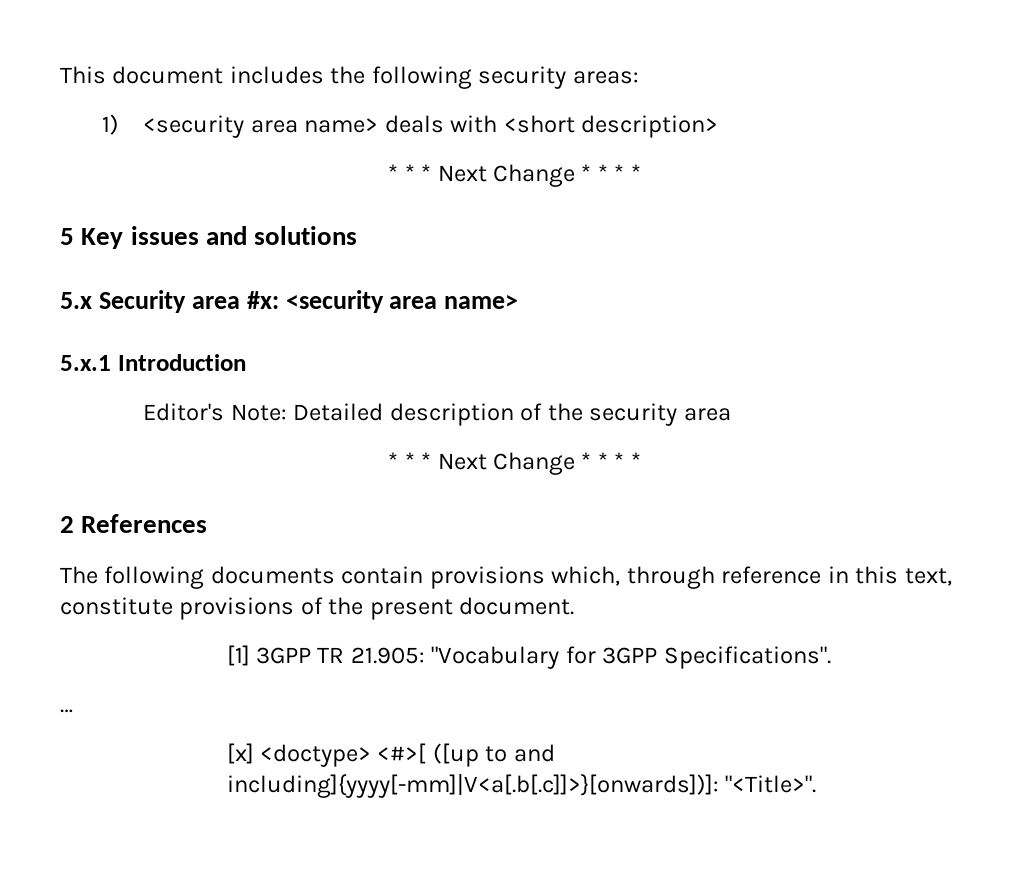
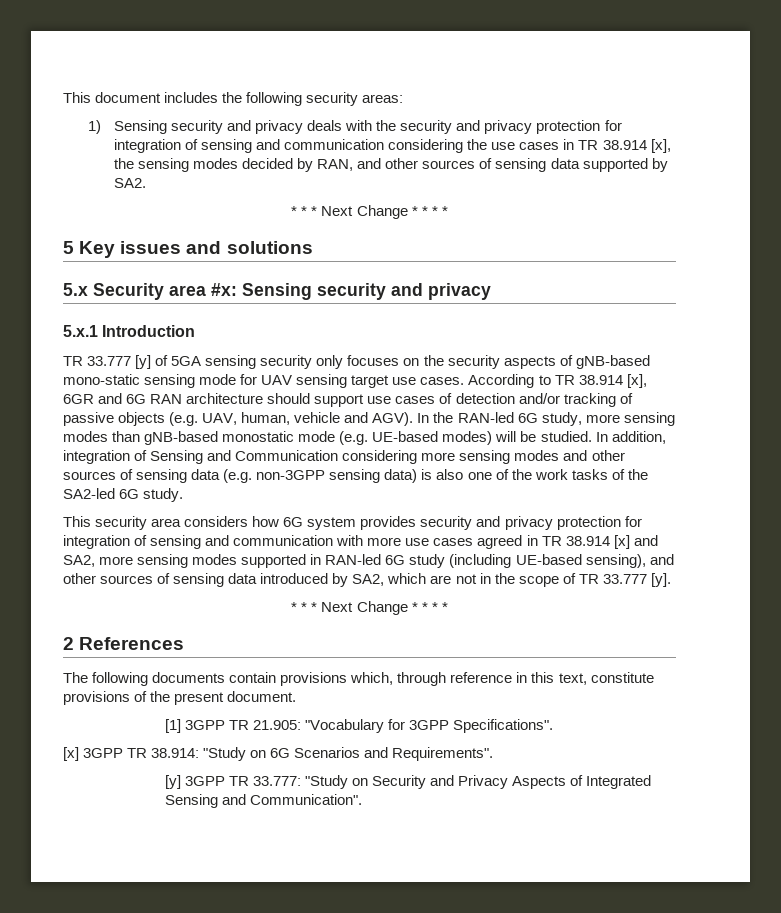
- 1) <security area name> deals with <short description>
+ 1) Sensing security and privacy deals with the security and privacy protection for integration of sensing and communication considering the use cases in TR 38.914 [x], the sensing modes decided by RAN, and other sources of sensing data supported by SA2.
- 5.x Security area #x: <security area name>
+ 5.x Security area #x: Sensing security and privacy
  5.x.1 Introduction
- Editor's Note: Detailed description of the security area
+ TR 33.777 [y] of 5GA sensing security only focuses on the security aspects of gNB-based mono-static sensing mode for UAV sensing target use cases. According to TR 38.914 [x], 6GR and 6G RAN architecture should support use cases of detection and/or tracking of passive objects (e.g. UAV, human, vehicle and AGV). In the RAN-led 6G study, more sensing modes than gNB-based monostatic mode (e.g. UE-based modes) will be studied. In addition, integration of Sensing and Communication considering more sensing modes and other sources of sensing data (e.g. non-3GPP sensing data) is also one of the work tasks of the SA2-led 6G study.
+ This security area considers how 6G system provides security and privacy protection for integration of sensing and communication with more use cases agreed in TR 38.914 [x] and SA2, more sensing modes supported in RAN-led 6G study (including UE-based sensing), and other sources of sensing data introduced by SA2, which are not in the scope of TR 33.777 [y].
- …
- [x] <doctype> <#>[ ([up to and including]{yyyy[-mm]|V<a[.b[.c]]>}[onwards])]: "<Title>".
+ [x] 3GPP TR 38.914: "Study on 6G Scenarios and Requirements".
+ [y] 3GPP TR 33.777: "Study on Security and Privacy Aspects of Integrated Sensing and Communication".

